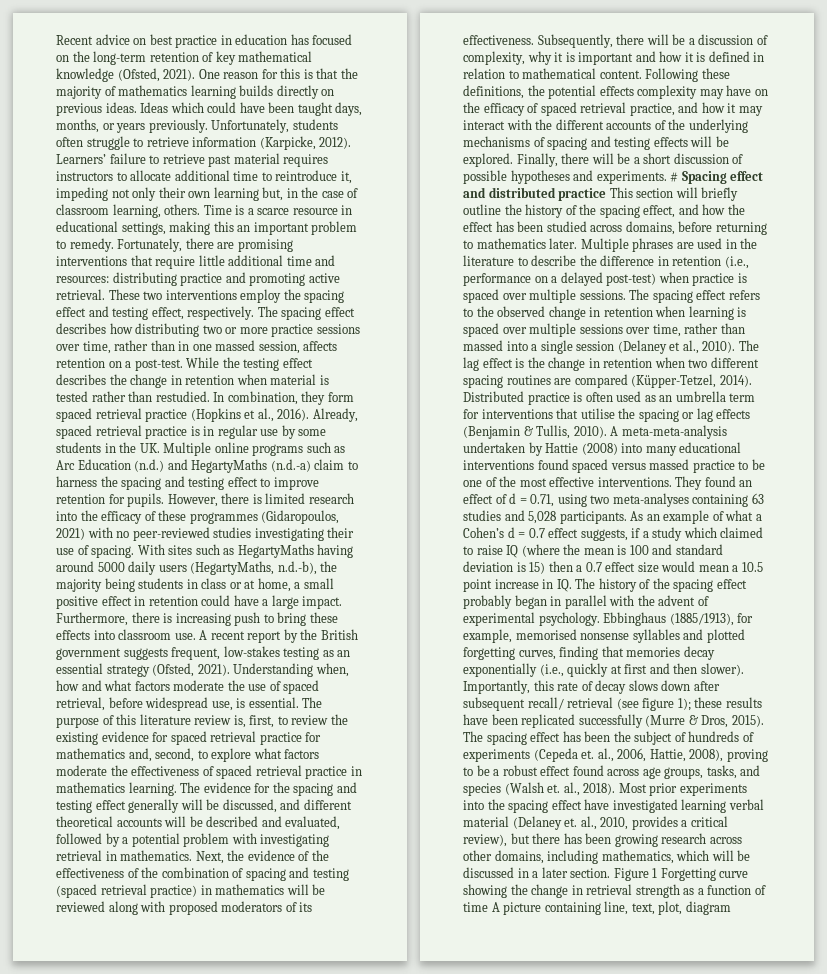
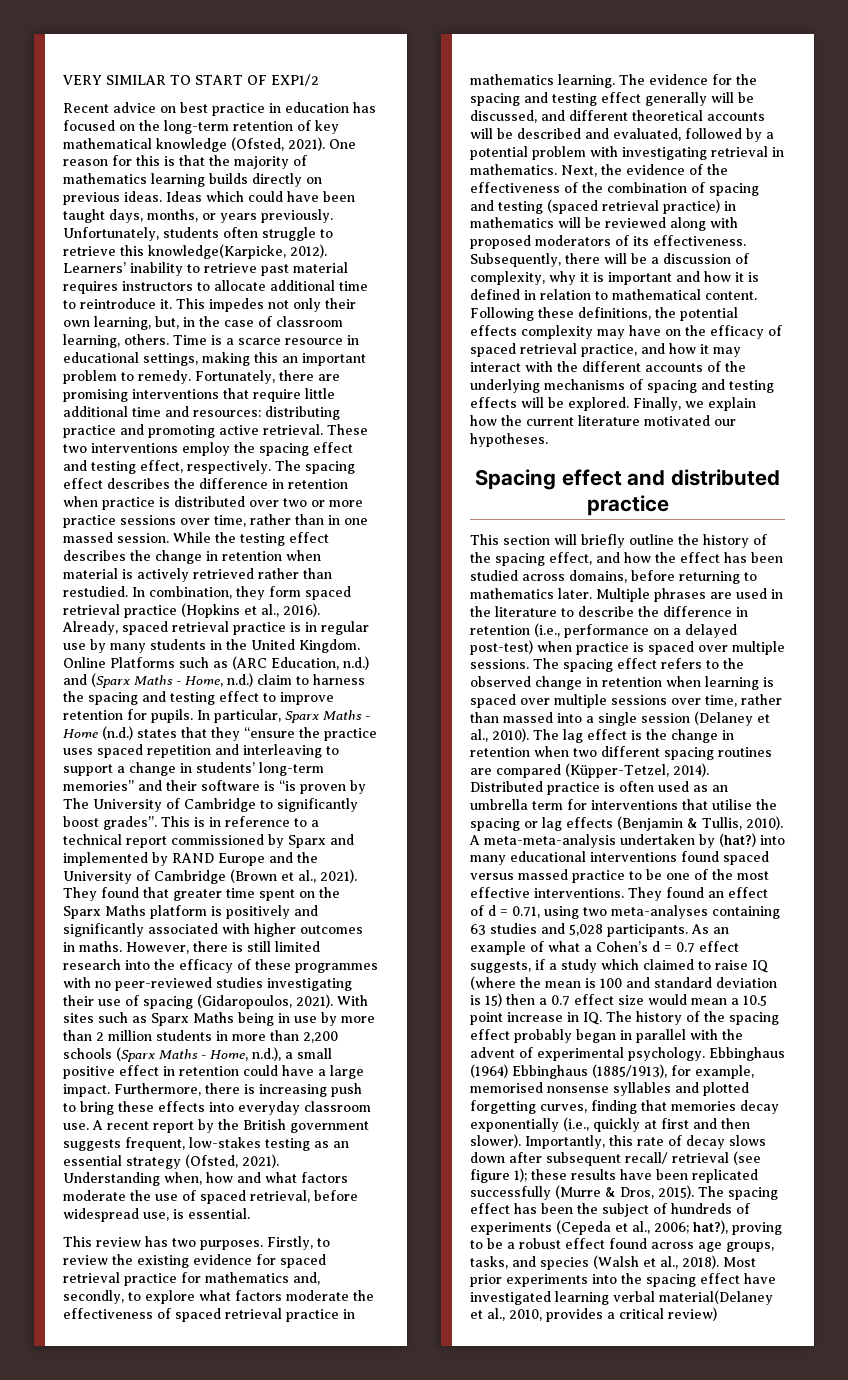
+ VERY SIMILAR TO START OF EXP1/2
- Unfortunately, students often struggle to retrieve information (Karpicke, 2012).
+ Unfortunately, students often struggle to retrieve this knowledge(Karpicke, 2012).
- Learners’ failure to retrieve past material requires instructors to allocate additional time to reintroduce it, impeding not only their own learning but, in the case of classroom learning, others.
+ Learners’ inability to retrieve past material requires instructors to allocate additional time to reintroduce it. This impedes not only their own learning, but, in the case of classroom learning, others.
- The spacing effect describes how distributing two or more practice sessions over time, rather than in one massed session, affects retention on a post-test.
+ The spacing effect describes the difference in retention when practice is distributed over two or more practice sessions over time, rather than in one massed session.
- While the testing effect describes the change in retention when material is tested rather than restudied.
+ While the testing effect describes the change in retention when material is actively retrieved rather than restudied.
- Already, spaced retrieval practice is in regular use by some students in the UK. Multiple online programs such as Arc Education (n.d.) and HegartyMaths (n.d.-a) claim to harness the spacing and testing effect to improve retention for pupils.
+ Already, spaced retrieval practice is in regular use by many students in the United Kingdom. Online Platforms such as (ARC Education, n.d.) and (Sparx Maths - Home, n.d.) claim to harness the spacing and testing effect to improve retention for pupils.
+ In particular, Sparx Maths - Home (n.d.) states that they “ensure the practice uses spaced repetition and interleaving to support a change in students’ long-term memories” and their software is “is proven by The University of Cambridge to significantly boost grades”. This is in reference to a technical report commissioned by Sparx and implemented by RAND Europe and the University of Cambridge (Brown et al., 2021). They found that greater time spent on the Sparx Maths platform is positively and significantly associated with higher outcomes in maths.
- However, there is limited research into the efficacy of these programmes (Gidaropoulos, 2021) with no peer-reviewed studies investigating their use of spacing.
+ However, there is still limited research into the efficacy of these programmes with no peer-reviewed studies investigating their use of spacing (Gidaropoulos, 2021).
- With sites such as HegartyMaths having around 5000 daily users (HegartyMaths, n.d.-b), the majority being students in class or at home, a small positive effect in retention could have a large impact.
+ With sites such as Sparx Maths being in use by more than 2 million students in more than 2,200 schools (Sparx Maths - Home, n.d.), a small positive effect in retention could have a large impact.
- Furthermore, there is increasing push to bring these effects into classroom use.
+ Furthermore, there is increasing push to bring these effects into everyday classroom use.
- Understanding when, how and what factors moderate the use of spaced retrieval, before widespread use, is essential. The purpose of this literature review is, first, to review the existing evidence for spaced retrieval practice for mathematics and, second, to explore what factors moderate the effectiveness of spaced retrieval practice in mathematics learning.
+ Understanding when, how and what factors moderate the use of spaced retrieval, before widespread use, is essential.
+ This review has two purposes. Firstly, to review the existing evidence for spaced retrieval practice for mathematics and, secondly, to explore what factors moderate the effectiveness of spaced retrieval practice in mathematics learning.
- Finally, there will be a short discussion of possible hypotheses and experiments. # Spacing effect and distributed practice This section will briefly outline the history of the spacing effect, and how the effect has been studied across domains, before returning to mathematics later.
+ Finally, we explain how the current literature motivated our hypotheses.
+ Spacing effect and distributed practice
+ This section will briefly outline the history of the spacing effect, and how the effect has been studied across domains, before returning to mathematics later.
- A meta-meta-analysis undertaken by Hattie (2008) into many educational interventions found spaced versus massed practice to be one of the most effective interventions.
+ A meta-meta-analysis undertaken by (hat?) into many educational interventions found spaced versus massed practice to be one of the most effective interventions.
- Ebbinghaus (1885/1913), for example, memorised nonsense syllables and plotted forgetting curves, finding that memories decay exponentially (i.e., quickly at first and then slower).
+ Ebbinghaus (1964) Ebbinghaus (1885/1913), for example, memorised nonsense syllables and plotted forgetting curves, finding that memories decay exponentially (i.e., quickly at first and then slower).
- The spacing effect has been the subject of hundreds of experiments (Cepeda et. al., 2006, Hattie, 2008), proving to be a robust effect found across age groups, tasks, and species (Walsh et. al., 2018).
+ The spacing effect has been the subject of hundreds of experiments (Cepeda et al., 2006; hat?), proving to be a robust effect found across age groups, tasks, and species (Walsh et al., 2018).
- Most prior experiments into the spacing effect have investigated learning verbal material (Delaney et. al., 2010, provides a critical review), but there has been growing research across other domains, including mathematics, which will be discussed in a later section. Figure 1 Forgetting curve showing the change in retrieval strength as a function of time A picture containing line, text, plot, diagram
+ Most prior experiments into the spacing effect have investigated learning verbal material(Delaney et al., 2010, provides a critical review)

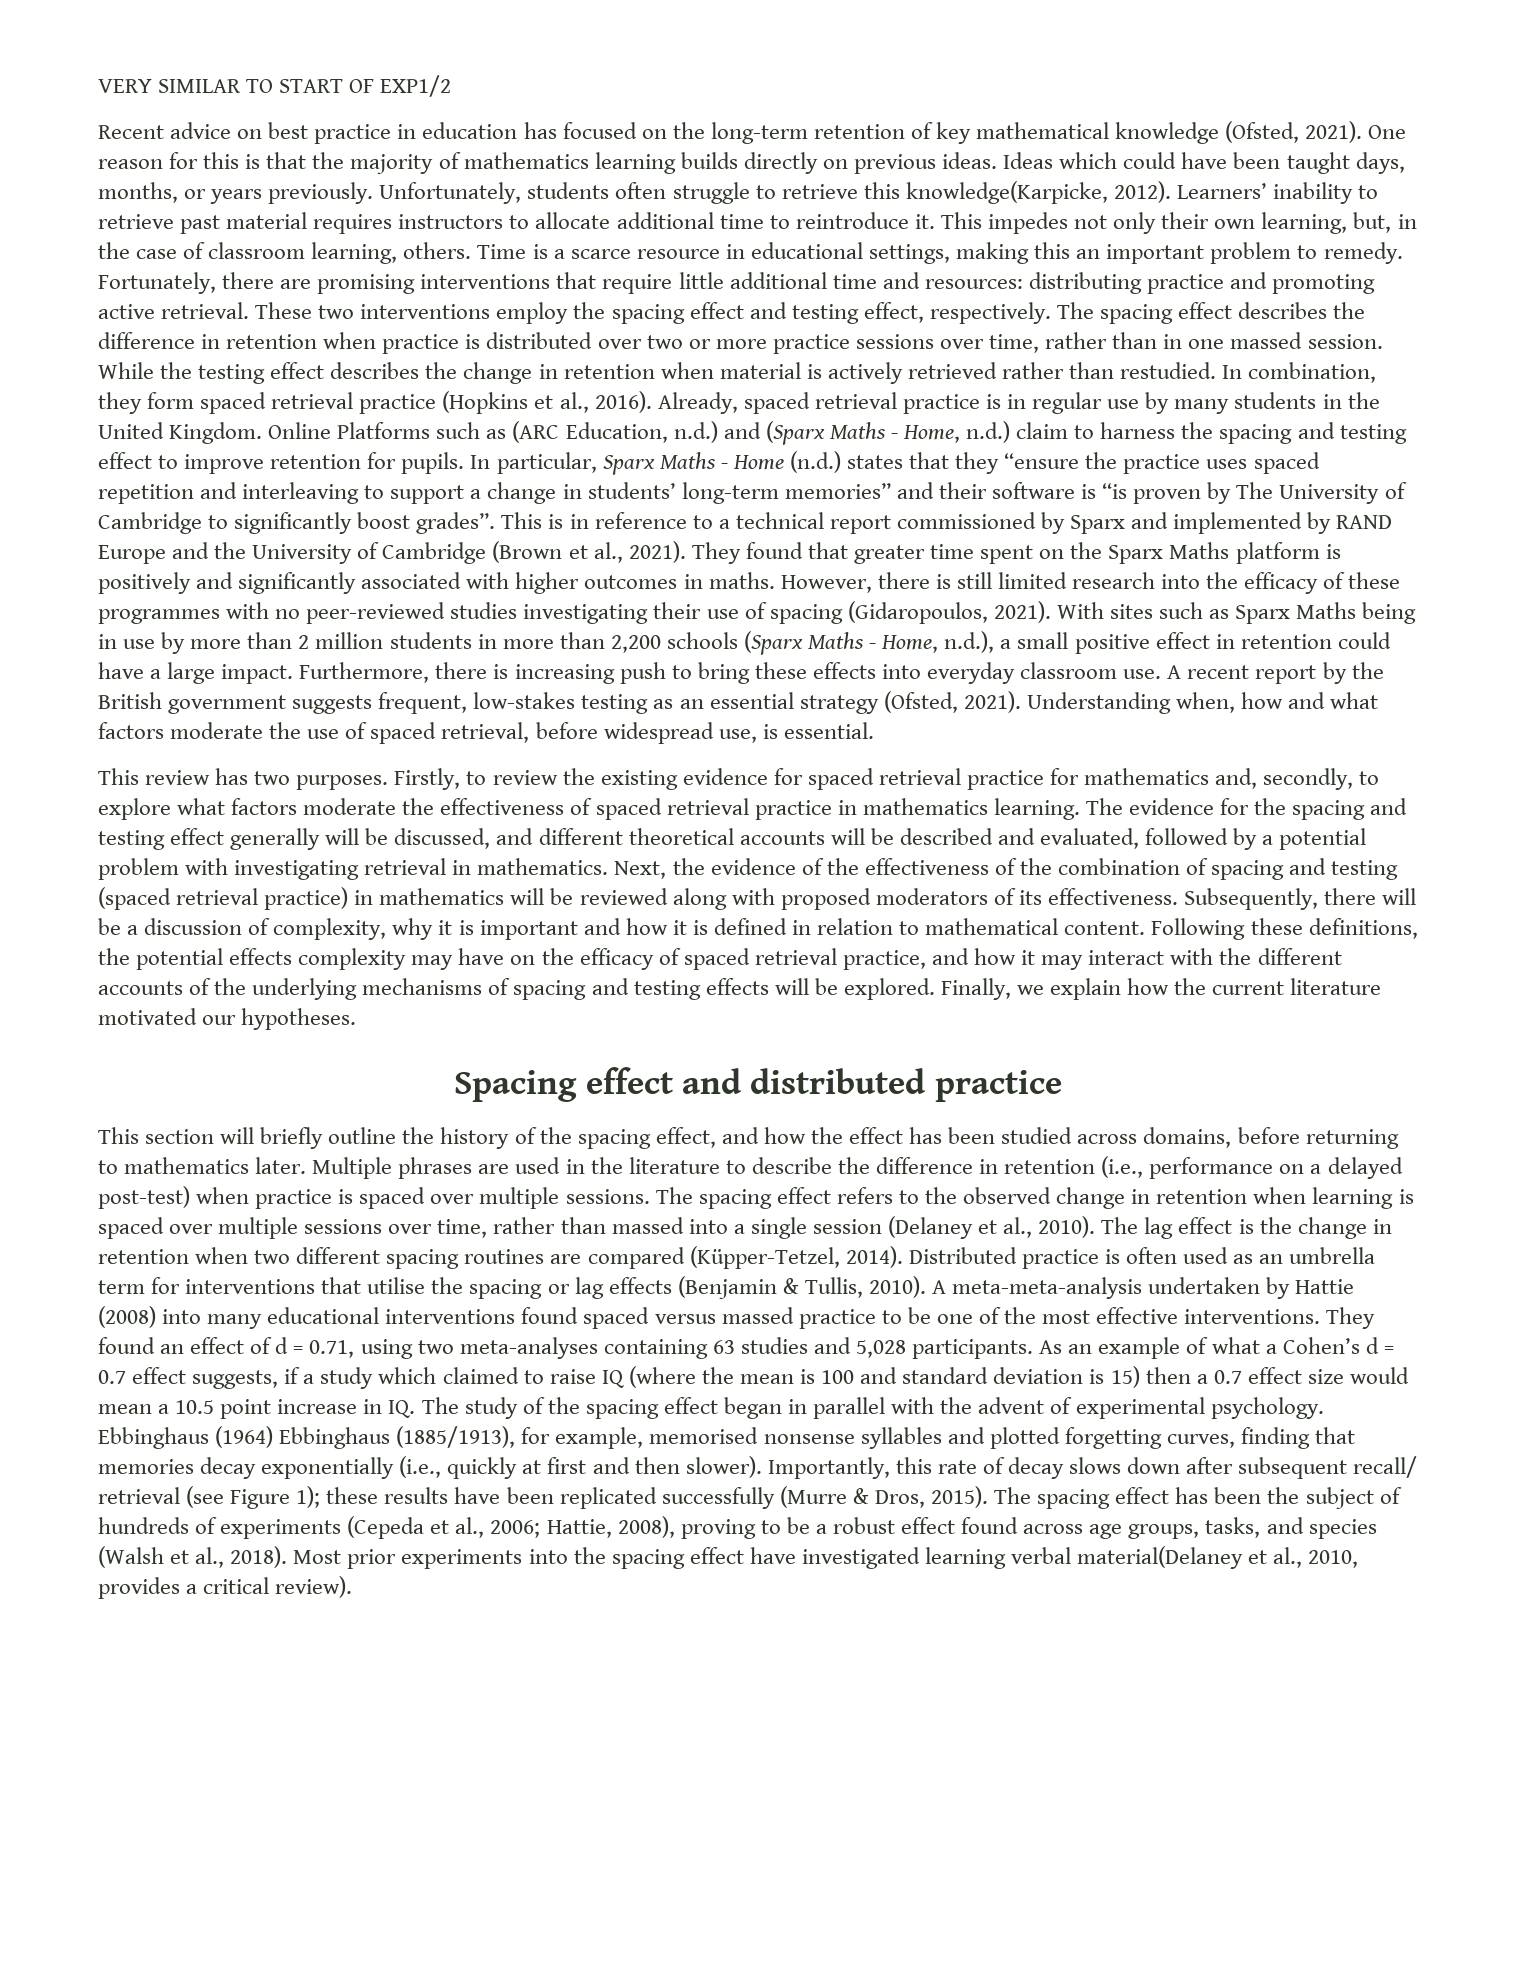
- A meta-meta-analysis undertaken by (hat?) into many educational interventions found spaced versus massed practice to be one of the most effective interventions.
+ A meta-meta-analysis undertaken by Hattie (2008) into many educational interventions found spaced versus massed practice to be one of the most effective interventions.
- As an example of what a Cohen’s d = 0.7 effect suggests, if a study which claimed to raise IQ (where the mean is 100 and standard deviation is 15) then a 0.7 effect size would mean a 10.5 point increase in IQ. The history of the spacing effect probably began in parallel with the advent of experimental psychology.
+ As an example of what a Cohen’s d = 0.7 effect suggests, if a study which claimed to raise IQ (where the mean is 100 and standard deviation is 15) then a 0.7 effect size would mean a 10.5 point increase in IQ. The study of the spacing effect began in parallel with the advent of experimental psychology.
- Importantly, this rate of decay slows down after subsequent recall/ retrieval (see figure 1); these results have been replicated successfully (Murre & Dros, 2015).
+ Importantly, this rate of decay slows down after subsequent recall/ retrieval (see Figure 1); these results have been replicated successfully (Murre & Dros, 2015).
- The spacing effect has been the subject of hundreds of experiments (Cepeda et al., 2006; hat?), proving to be a robust effect found across age groups, tasks, and species (Walsh et al., 2018).
+ The spacing effect has been the subject of hundreds of experiments (Cepeda et al., 2006; Hattie, 2008), proving to be a robust effect found across age groups, tasks, and species (Walsh et al., 2018).
- Most prior experiments into the spacing effect have investigated learning verbal material(Delaney et al., 2010, provides a critical review)
+ Most prior experiments into the spacing effect have investigated learning verbal material(Delaney et al., 2010, provides a critical review).

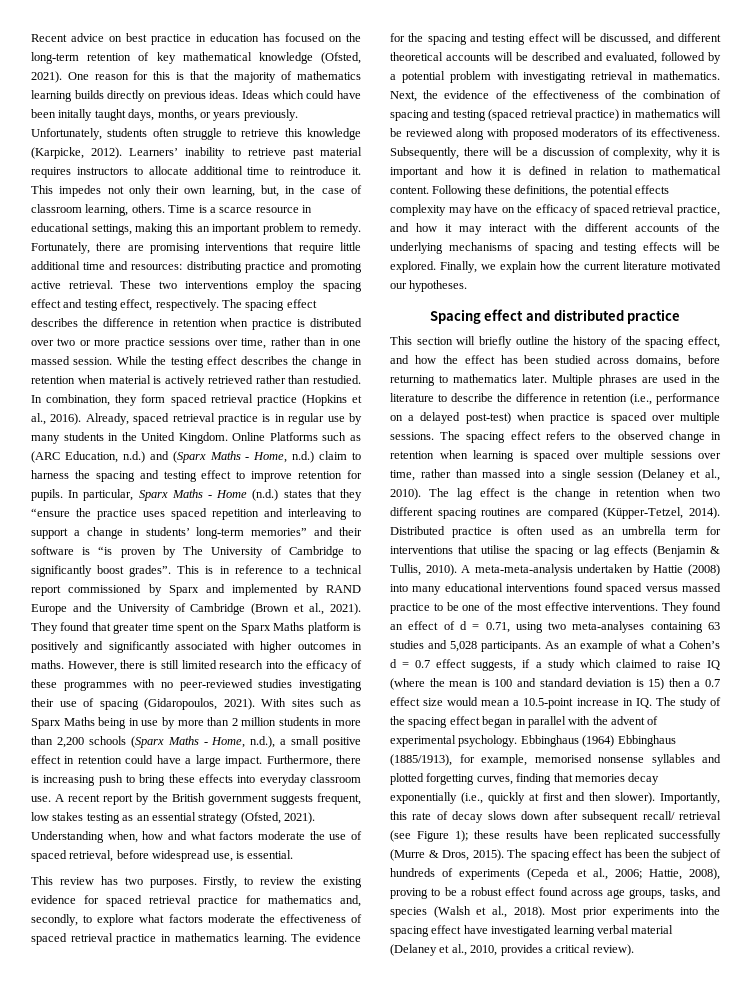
- VERY SIMILAR TO START OF EXP1/2
- Ideas which could have been taught days, months, or years previously.
+ Ideas which could have been initally taught days, months, or years previously.
- Unfortunately, students often struggle to retrieve this knowledge(Karpicke, 2012).
+ Unfortunately, students often struggle to retrieve this knowledge (Karpicke, 2012).
- A recent report by the British government suggests frequent, low-stakes testing as an essential strategy (Ofsted, 2021).
+ A recent report by the British government suggests frequent, low stakes testing as an essential strategy (Ofsted, 2021).
- The evidence for the spacing and testing effect generally will be discussed, and different theoretical accounts will be described and evaluated, followed by a potential problem with investigating retrieval in mathematics.
+ The evidence for the spacing and testing effect will be discussed, and different theoretical accounts will be described and evaluated, followed by a potential problem with investigating retrieval in mathematics.
- As an example of what a Cohen’s d = 0.7 effect suggests, if a study which claimed to raise IQ (where the mean is 100 and standard deviation is 15) then a 0.7 effect size would mean a 10.5 point increase in IQ. The study of the spacing effect began in parallel with the advent of experimental psychology.
+ As an example of what a Cohen’s d = 0.7 effect suggests, if a study which claimed to raise IQ (where the mean is 100 and standard deviation is 15) then a 0.7 effect size would mean a 10.5-point increase in IQ. The study of the spacing effect began in parallel with the advent of experimental psychology.
- Most prior experiments into the spacing effect have investigated learning verbal material(Delaney et al., 2010, provides a critical review).
+ Most prior experiments into the spacing effect have investigated learning verbal material (Delaney et al., 2010, provides a critical review).

